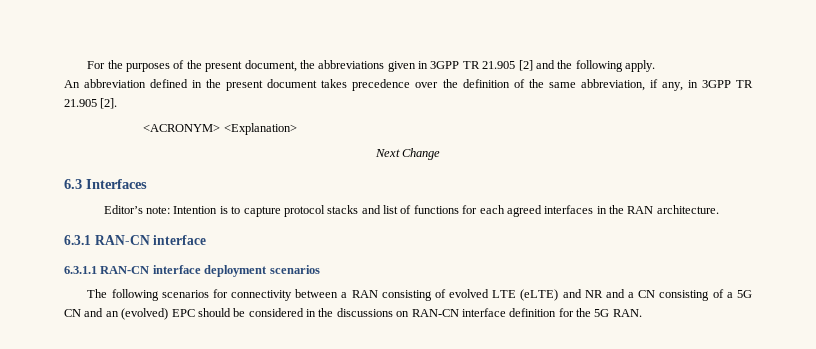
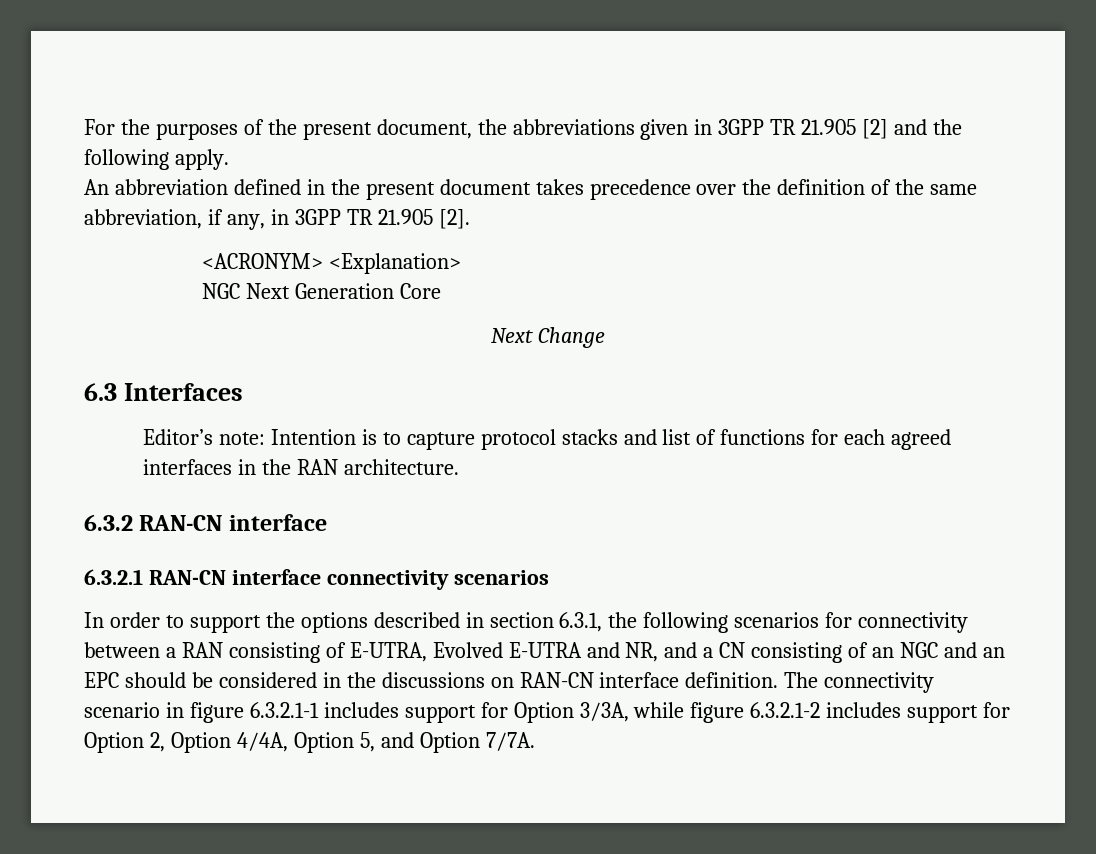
+ NGC Next Generation Core
- 6.3.1 RAN-CN interface
+ 6.3.2 RAN-CN interface
- 6.3.1.1 RAN-CN interface deployment scenarios
+ 6.3.2.1 RAN-CN interface connectivity scenarios
- The following scenarios for connectivity between a RAN consisting of evolved LTE (eLTE) and NR and a CN consisting of a 5G CN and an (evolved) EPC should be considered in the discussions on RAN-CN interface definition for the 5G RAN.
+ In order to support the options described in section 6.3.1, the following scenarios for connectivity between a RAN consisting of E-UTRA, Evolved E-UTRA and NR, and a CN consisting of an NGC and an EPC should be considered in the discussions on RAN-CN interface definition. The connectivity scenario in figure 6.3.2.1-1 includes support for Option 3/3A, while figure 6.3.2.1-2 includes support for Option 2, Option 4/4A, Option 5, and Option 7/7A.

